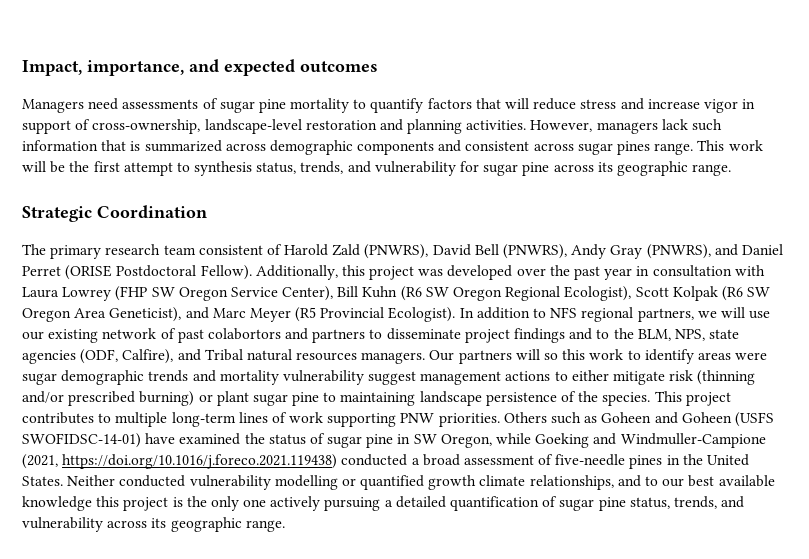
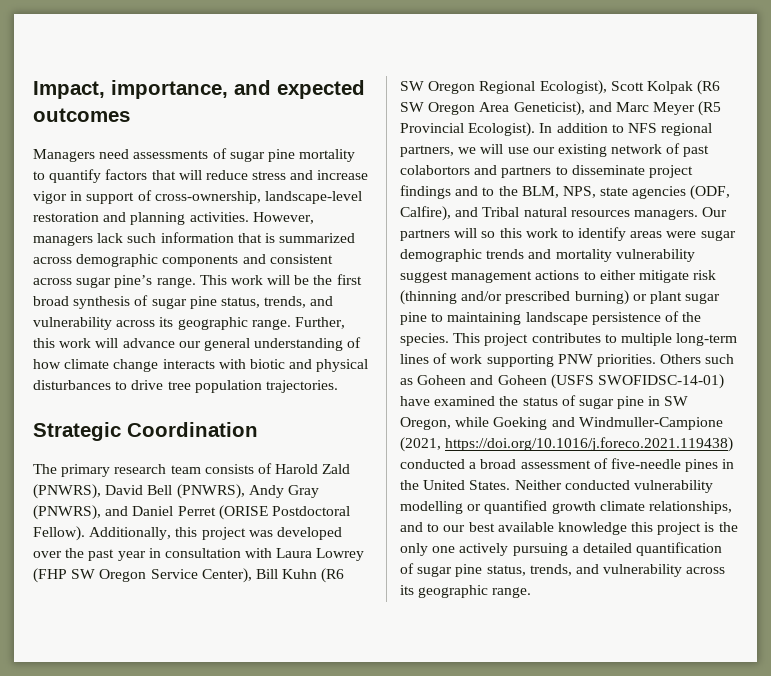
- However, managers lack such information that is summarized across demographic components and consistent across sugar pines range.
+ However, managers lack such information that is summarized across demographic components and consistent across sugar pine’s range.
- This work will be the first attempt to synthesis status, trends, and vulnerability for sugar pine across its geographic range.
+ This work will be the first broad synthesis of sugar pine status, trends, and vulnerability across its geographic range. Further, this work will advance our general understanding of how climate change interacts with biotic and physical disturbances to drive tree population trajectories.
- The primary research team consistent of Harold Zald (PNWRS), David Bell (PNWRS), Andy Gray (PNWRS), and Daniel Perret (ORISE Postdoctoral Fellow).
+ The primary research team consists of Harold Zald (PNWRS), David Bell (PNWRS), Andy Gray (PNWRS), and Daniel Perret (ORISE Postdoctoral Fellow).

